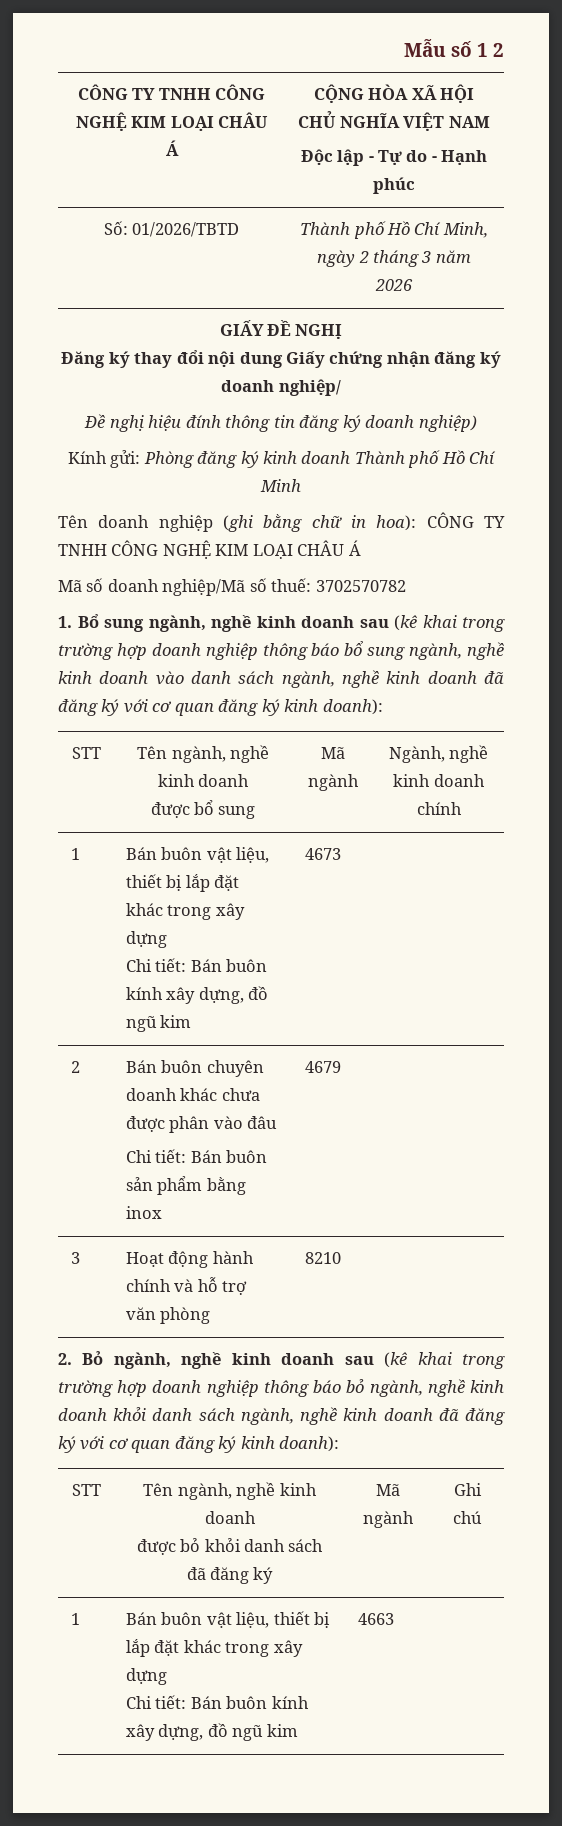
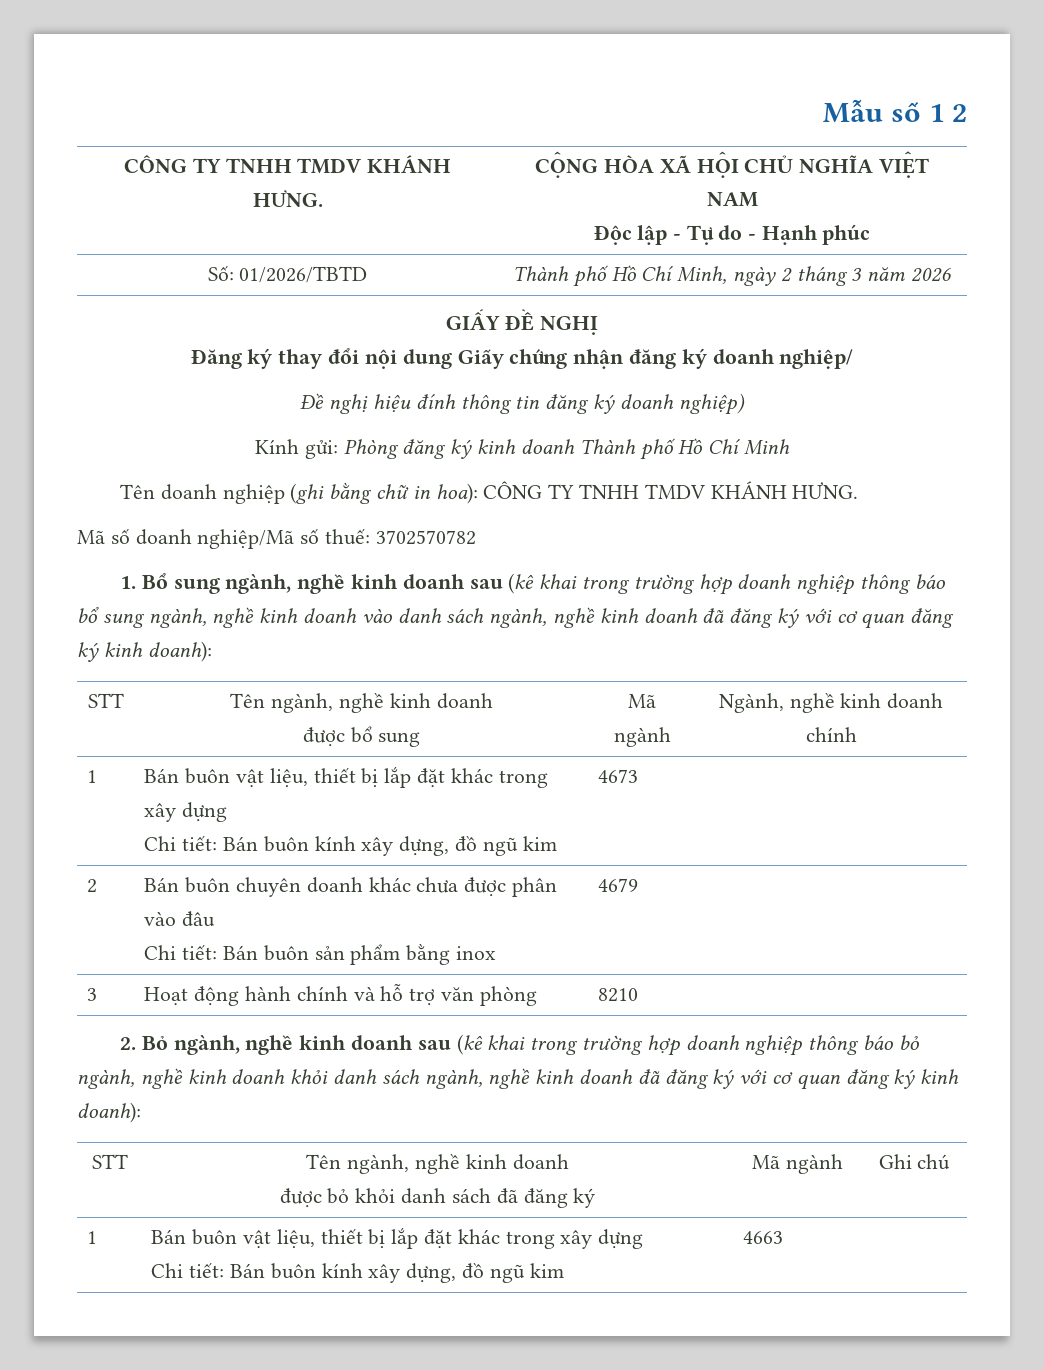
- CÔNG TY TNHH CÔNG NGHỆ KIM LOẠI CHÂU Á | CỘNG HÒA XÃ HỘI CHỦ NGHĨA VIỆT NAM
+ CÔNG TY TNHH TMDV KHÁNH HƯNG. | CỘNG HÒA XÃ HỘI CHỦ NGHĨA VIỆT NAM
- Tên doanh nghiệp (ghi bằng chữ in hoa): CÔNG TY TNHH CÔNG NGHỆ KIM LOẠI CHÂU Á
+ Tên doanh nghiệp (ghi bằng chữ in hoa): CÔNG TY TNHH TMDV KHÁNH HƯNG.

